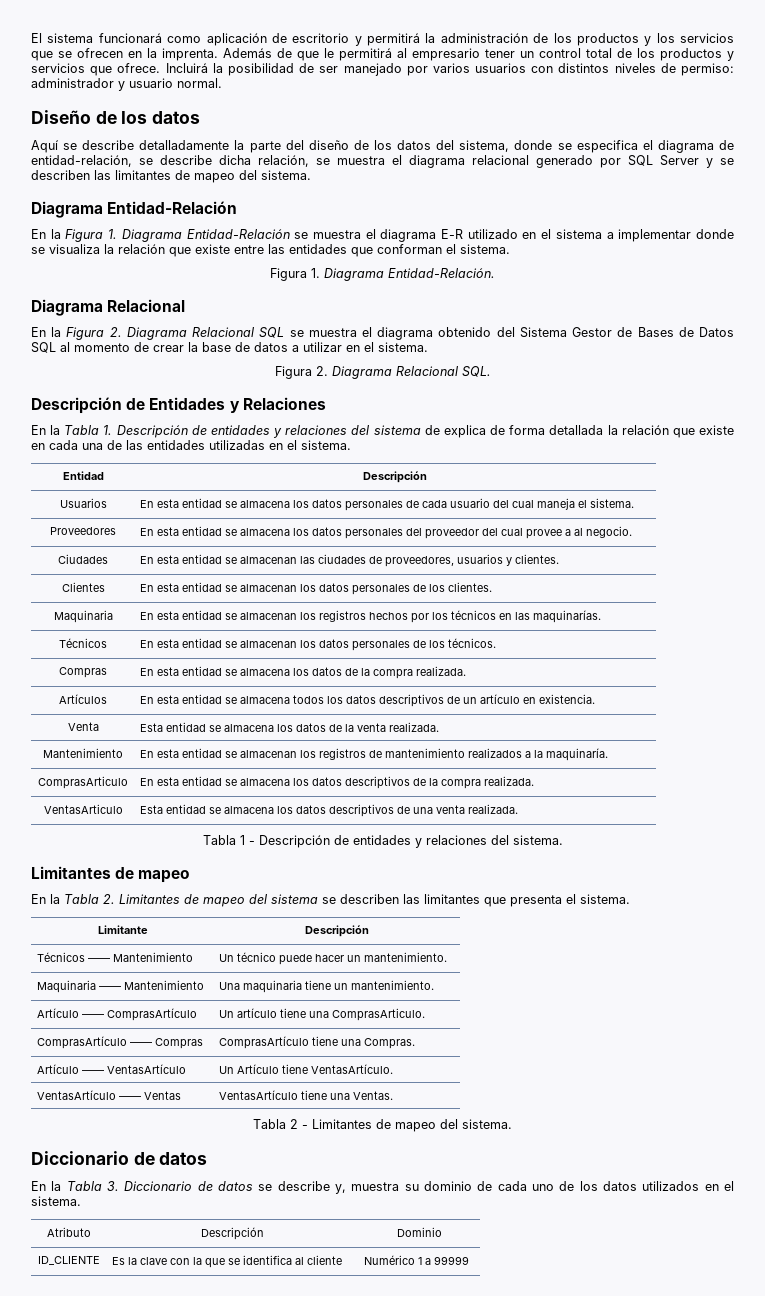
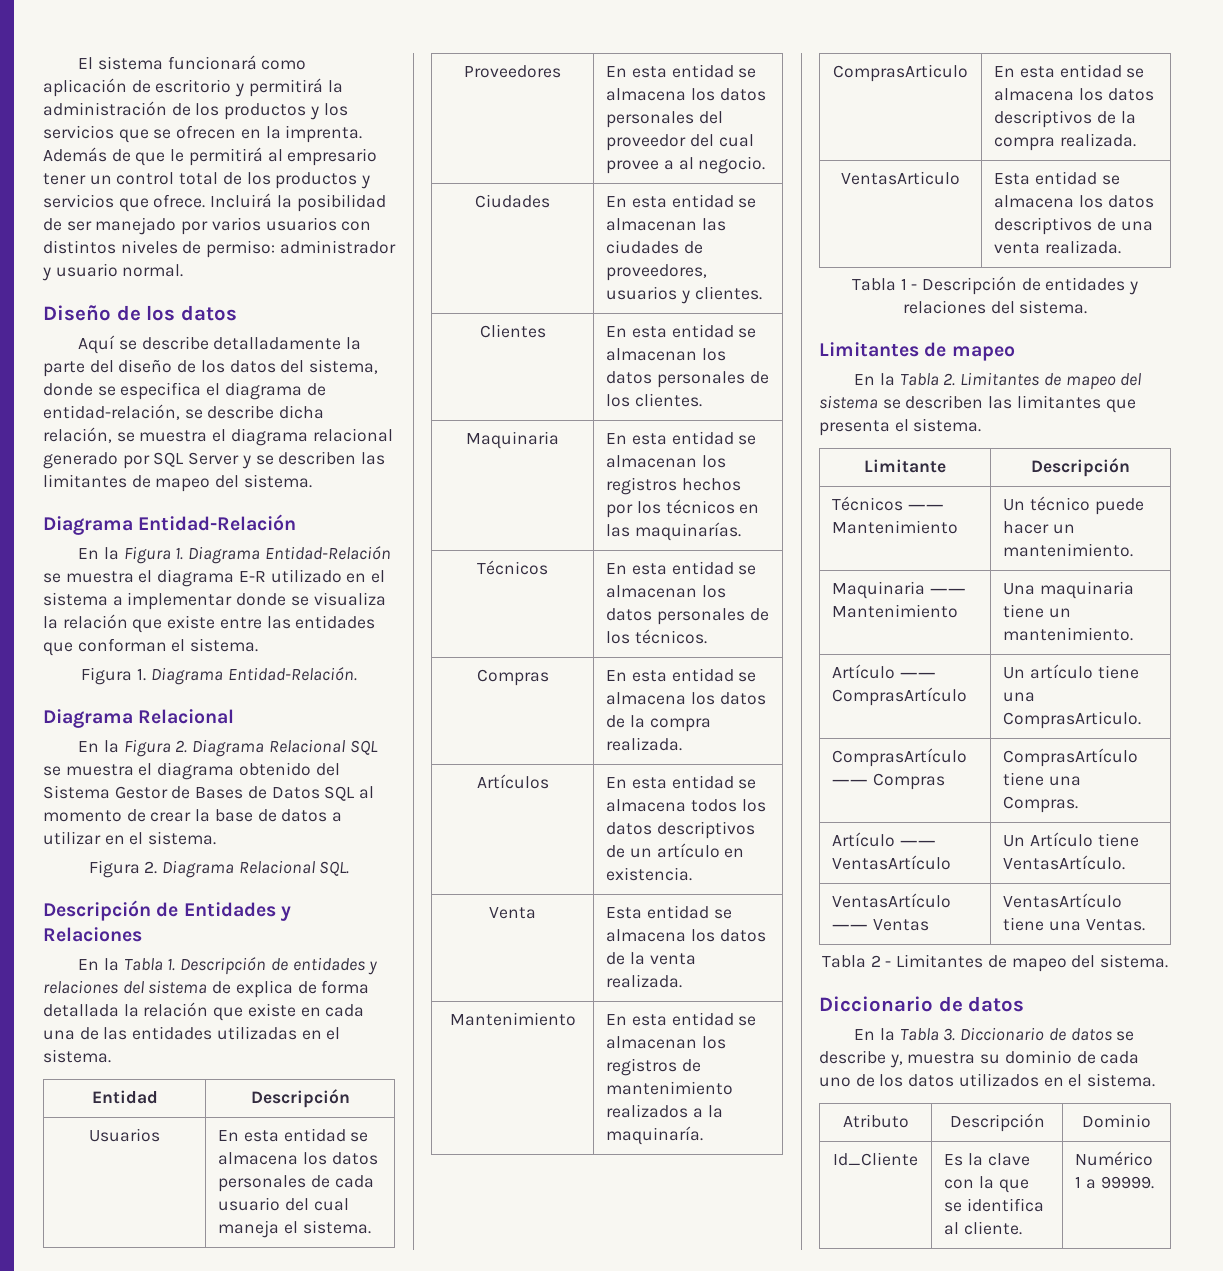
- ID_CLIENTE | Es la clave con la que se identifica al cliente | Numérico 1 a 99999
+ Id_Cliente | Es la clave con la que se identifica al cliente. | Numérico 1 a 99999.

